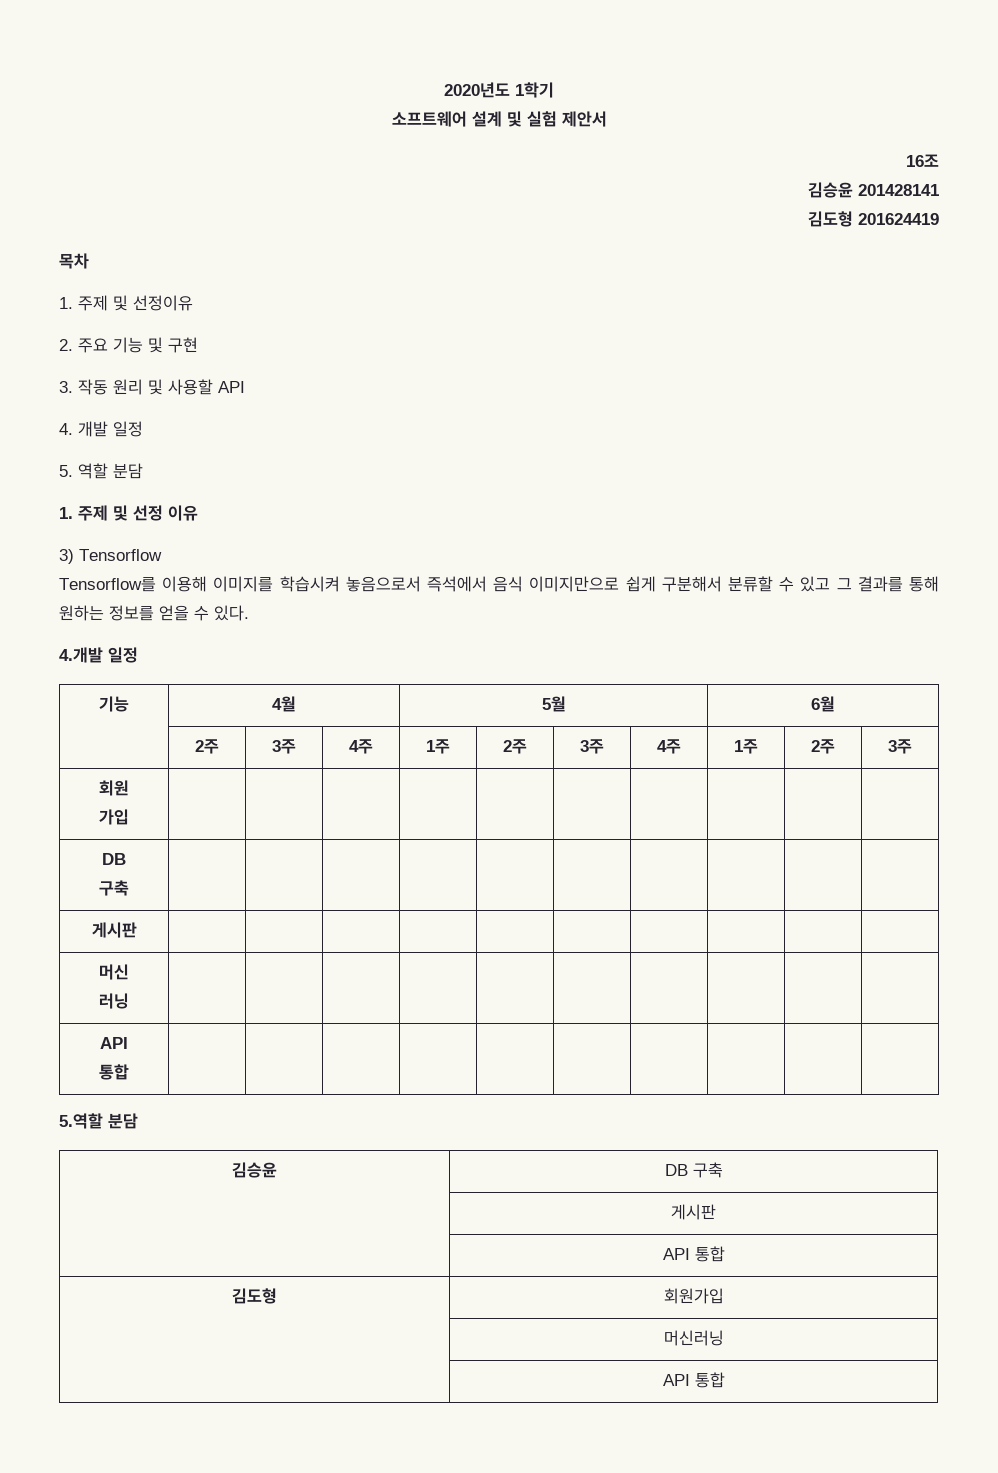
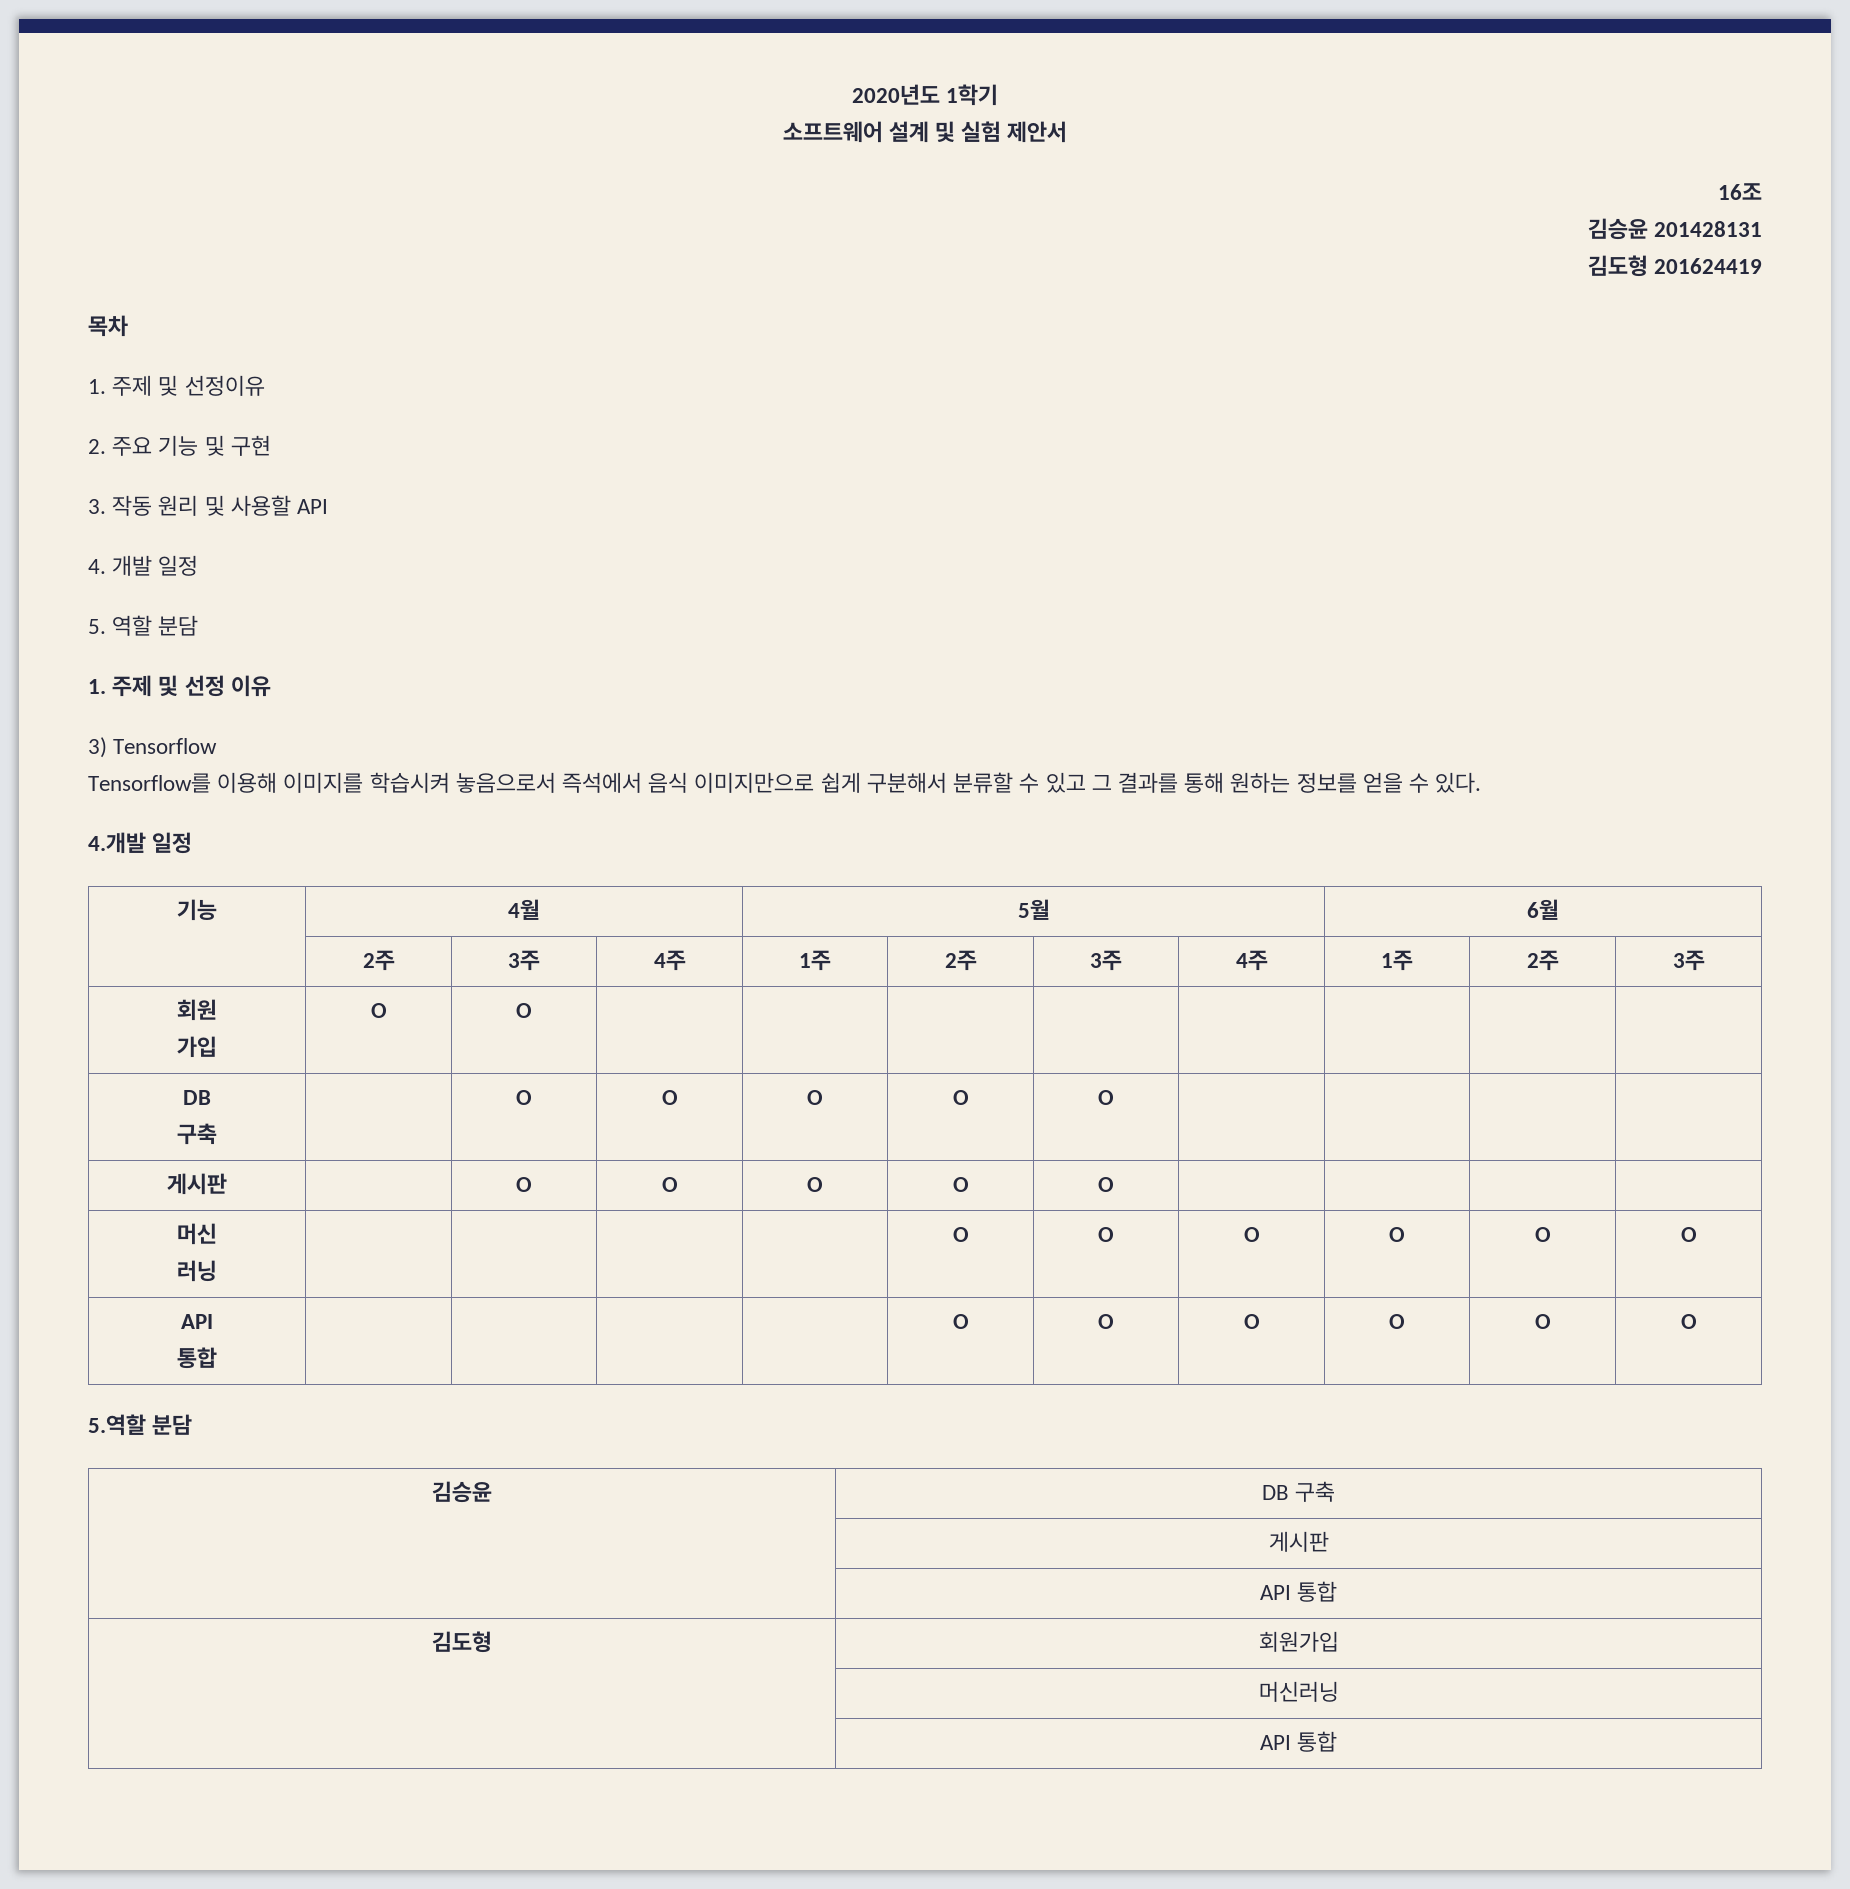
- 김승윤 201428141
+ 김승윤 201428131
  회원
- 가입 | | | | | | | | | |
+ 가입 | O | O | | | | | | | |
  DB
- 구축 | | | | | | | | | |
- 게시판 | | | | | | | | | |
+ 구축 | | O | O | O | O | O | | | |
+ 게시판 | | O | O | O | O | O | | | |
  머신
- 러닝 | | | | | | | | | |
+ 러닝 | | | | | O | O | O | O | O | O
  API
- 통합 | | | | | | | | | |
+ 통합 | | | | | O | O | O | O | O | O

